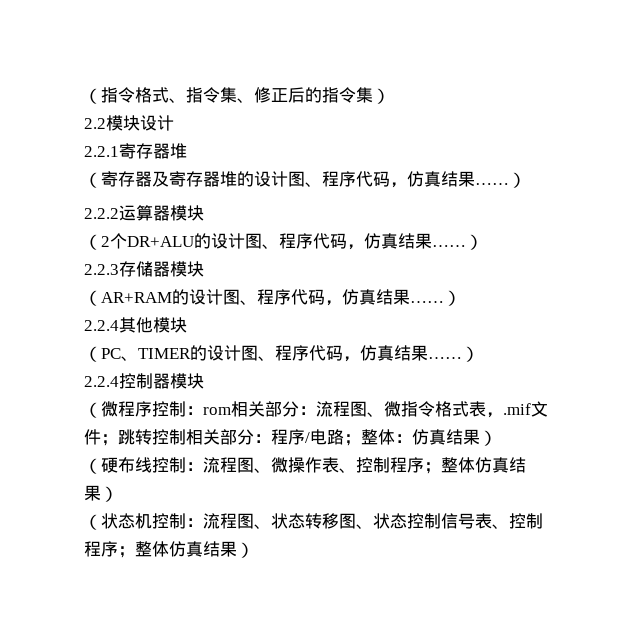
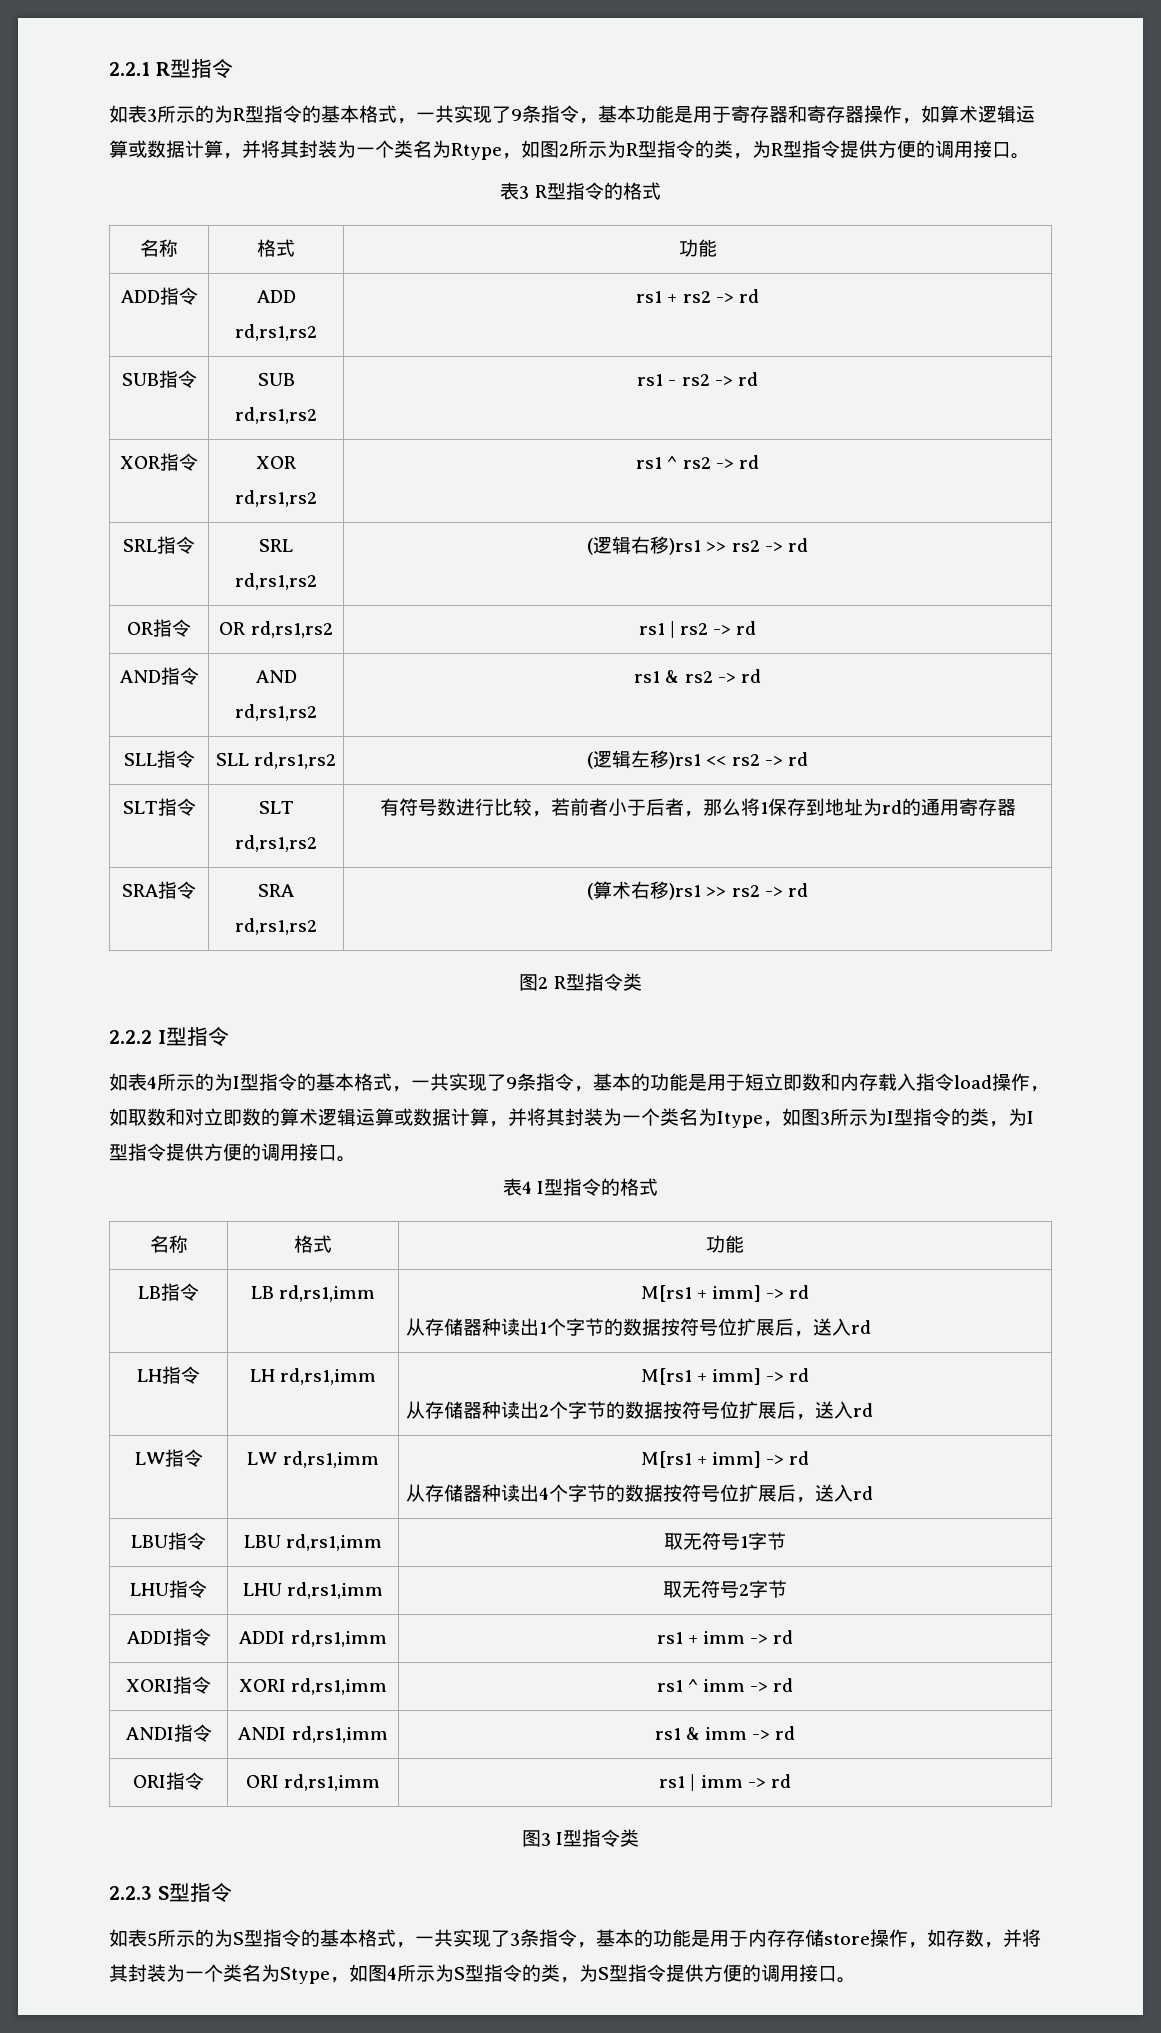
- （指令格式、指令集、修正后的指令集）
- 2.2模块设计
- 2.2.1寄存器堆
- （寄存器及寄存器堆的设计图、程序代码，仿真结果……）
- 2.2.2运算器模块
- （2个DR+ALU的设计图、程序代码，仿真结果……）
- 2.2.3存储器模块
- （AR+RAM的设计图、程序代码，仿真结果……）
- 2.2.4其他模块
- （PC、TIMER的设计图、程序代码，仿真结果……）
- 2.2.4控制器模块
- （微程序控制：rom相关部分：流程图、微指令格式表，.mif文件；跳转控制相关部分：程序/电路；整体：仿真结果）
- （硬布线控制：流程图、微操作表、控制程序；整体仿真结果）
- （状态机控制：流程图、状态转移图、状态控制信号表、控制程序；整体仿真结果）
+ 2.2.1 R型指令
+ 如表3所示的为R型指令的基本格式，一共实现了9条指令，基本功能是用于寄存器和寄存器操作，如算术逻辑运算或数据计算，并将其封装为一个类名为Rtype，如图2所示为R型指令的类，为R型指令提供方便的调用接口。
+ 表3 R型指令的格式
+ 名称 | 格式 | 功能
+ ADD指令 | ADD rd,rs1,rs2 | rs1 + rs2 -> rd
+ SUB指令 | SUB rd,rs1,rs2 | rs1 - rs2 -> rd
+ XOR指令 | XOR rd,rs1,rs2 | rs1 ^ rs2 -> rd
+ SRL指令 | SRL rd,rs1,rs2 | (逻辑右移)rs1 >> rs2 -> rd
+ OR指令 | OR rd,rs1,rs2 | rs1 | rs2 -> rd
+ AND指令 | AND rd,rs1,rs2 | rs1 & rs2 -> rd
+ SLL指令 | SLL rd,rs1,rs2 | (逻辑左移)rs1 << rs2 -> rd
+ SLT指令 | SLT rd,rs1,rs2 | 有符号数进行比较，若前者小于后者，那么将1保存到地址为rd的通用寄存器
+ SRA指令 | SRA rd,rs1,rs2 | (算术右移)rs1 >> rs2 -> rd
+ 图2 R型指令类
+ 2.2.2 I型指令
+ 如表4所示的为I型指令的基本格式，一共实现了9条指令，基本的功能是用于短立即数和内存载入指令load操作，如取数和对立即数的算术逻辑运算或数据计算，并将其封装为一个类名为Itype，如图3所示为I型指令的类，为I型指令提供方便的调用接口。
+ 表4 I型指令的格式
+ 名称 | 格式 | 功能
+ LB指令 | LB rd,rs1,imm | M[rs1 + imm] -> rd
+ 从存储器种读出1个字节的数据按符号位扩展后，送入rd
+ LH指令 | LH rd,rs1,imm | M[rs1 + imm] -> rd
+ 从存储器种读出2个字节的数据按符号位扩展后，送入rd
+ LW指令 | LW rd,rs1,imm | M[rs1 + imm] -> rd
+ 从存储器种读出4个字节的数据按符号位扩展后，送入rd
+ LBU指令 | LBU rd,rs1,imm | 取无符号1字节
+ LHU指令 | LHU rd,rs1,imm | 取无符号2字节
+ ADDI指令 | ADDI rd,rs1,imm | rs1 + imm -> rd
+ XORI指令 | XORI rd,rs1,imm | rs1 ^ imm -> rd
+ ANDI指令 | ANDI rd,rs1,imm | rs1 & imm -> rd
+ ORI指令 | ORI rd,rs1,imm | rs1 | imm -> rd
+ 图3 I型指令类
+ 2.2.3 S型指令
+ 如表5所示的为S型指令的基本格式，一共实现了3条指令，基本的功能是用于内存存储store操作，如存数，并将其封装为一个类名为Stype，如图4所示为S型指令的类，为S型指令提供方便的调用接口。

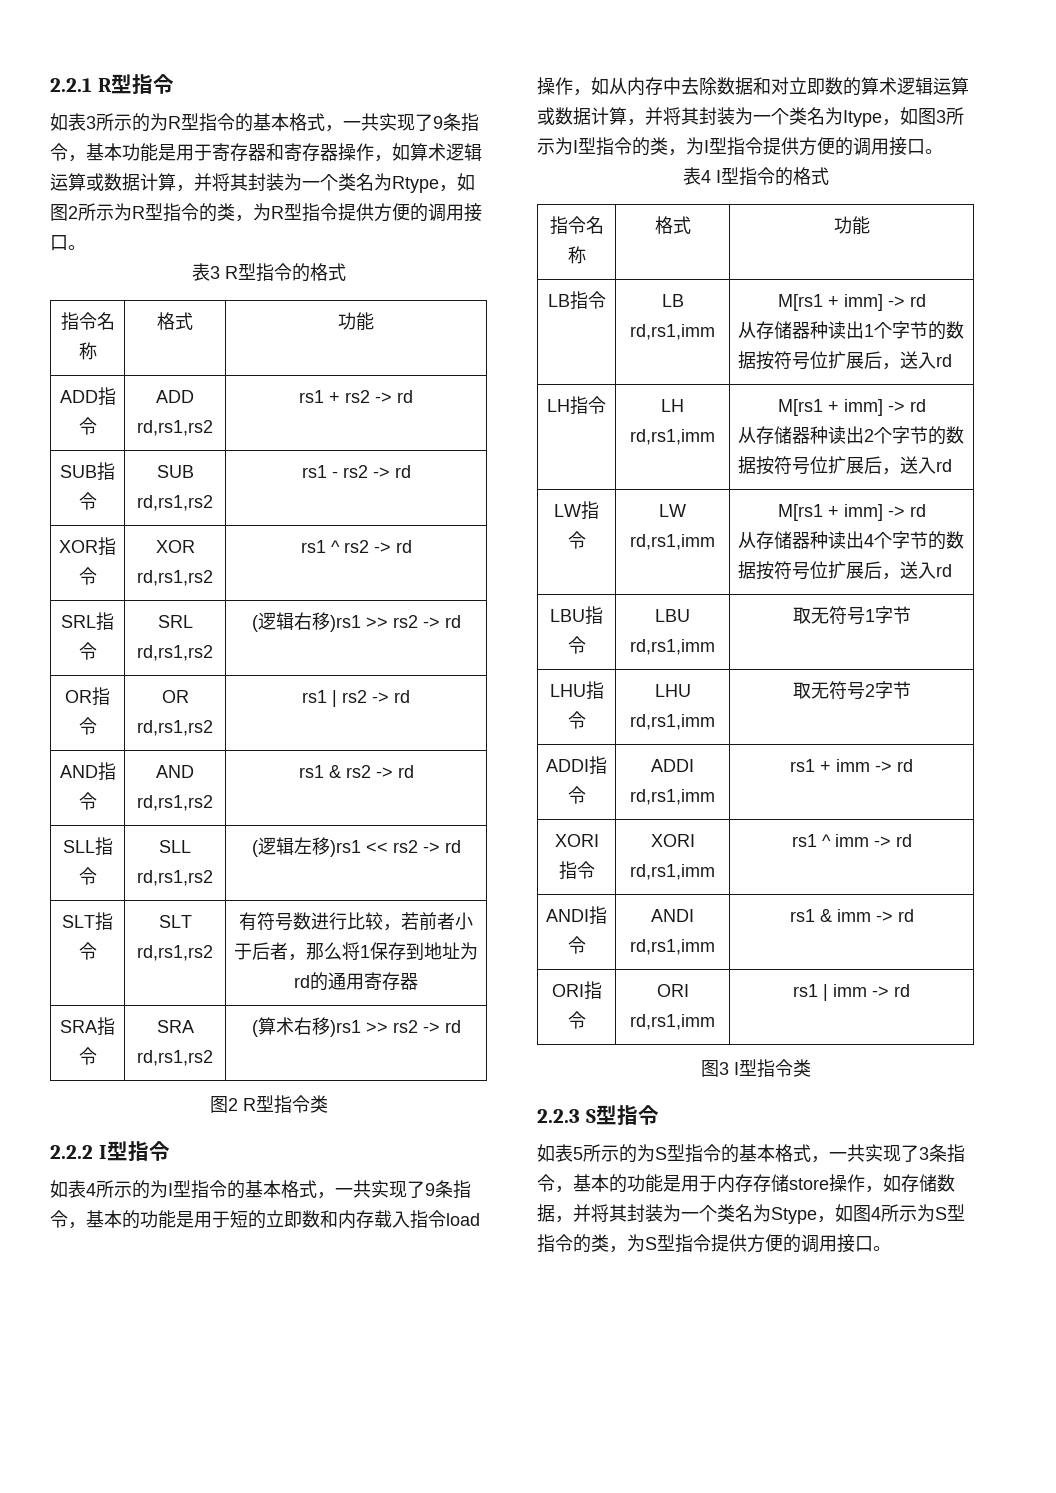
  表3 R型指令的格式
- 名称 | 格式 | 功能
+ 指令名称 | 格式 | 功能
- 如表4所示的为I型指令的基本格式，一共实现了9条指令，基本的功能是用于短立即数和内存载入指令load操作，如取数和对立即数的算术逻辑运算或数据计算，并将其封装为一个类名为Itype，如图3所示为I型指令的类，为I型指令提供方便的调用接口。
+ 如表4所示的为I型指令的基本格式，一共实现了9条指令，基本的功能是用于短的立即数和内存载入指令load操作，如从内存中去除数据和对立即数的算术逻辑运算或数据计算，并将其封装为一个类名为Itype，如图3所示为I型指令的类，为I型指令提供方便的调用接口。
  表4 I型指令的格式
- 名称 | 格式 | 功能
+ 指令名称 | 格式 | 功能
- 如表5所示的为S型指令的基本格式，一共实现了3条指令，基本的功能是用于内存存储store操作，如存数，并将其封装为一个类名为Stype，如图4所示为S型指令的类，为S型指令提供方便的调用接口。
+ 如表5所示的为S型指令的基本格式，一共实现了3条指令，基本的功能是用于内存存储store操作，如存储数据，并将其封装为一个类名为Stype，如图4所示为S型指令的类，为S型指令提供方便的调用接口。

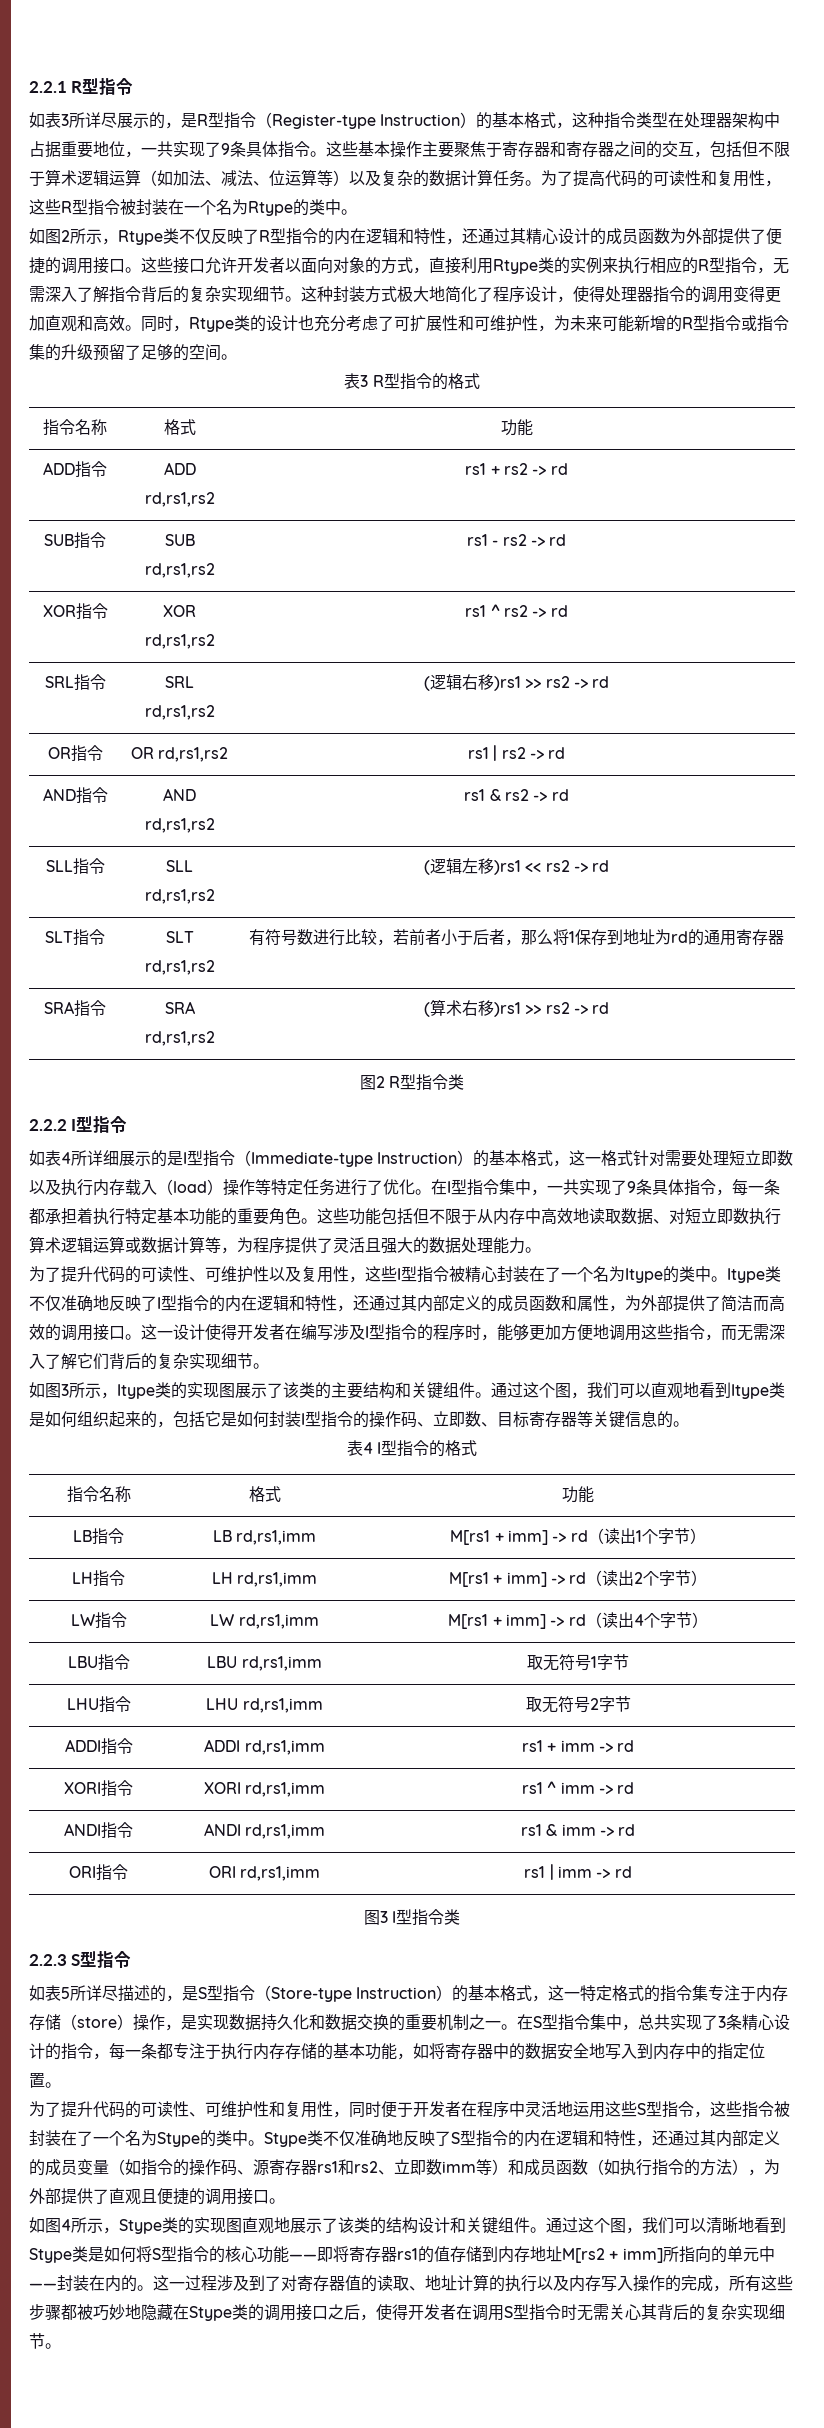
- 如表3所示的为R型指令的基本格式，一共实现了9条指令，基本功能是用于寄存器和寄存器操作，如算术逻辑运算或数据计算，并将其封装为一个类名为Rtype，如图2所示为R型指令的类，为R型指令提供方便的调用接口。
+ 如表3所详尽展示的，是R型指令（Register-type Instruction）的基本格式，这种指令类型在处理器架构中占据重要地位，一共实现了9条具体指令。这些基本操作主要聚焦于寄存器和寄存器之间的交互，包括但不限于算术逻辑运算（如加法、减法、位运算等）以及复杂的数据计算任务。为了提高代码的可读性和复用性，这些R型指令被封装在一个名为Rtype的类中。
+ 如图2所示，Rtype类不仅反映了R型指令的内在逻辑和特性，还通过其精心设计的成员函数为外部提供了便捷的调用接口。这些接口允许开发者以面向对象的方式，直接利用Rtype类的实例来执行相应的R型指令，无需深入了解指令背后的复杂实现细节。这种封装方式极大地简化了程序设计，使得处理器指令的调用变得更加直观和高效。同时，Rtype类的设计也充分考虑了可扩展性和可维护性，为未来可能新增的R型指令或指令集的升级预留了足够的空间。
- 如表4所示的为I型指令的基本格式，一共实现了9条指令，基本的功能是用于短的立即数和内存载入指令load操作，如从内存中去除数据和对立即数的算术逻辑运算或数据计算，并将其封装为一个类名为Itype，如图3所示为I型指令的类，为I型指令提供方便的调用接口。
+ 如表4所详细展示的是I型指令（Immediate-type Instruction）的基本格式，这一格式针对需要处理短立即数以及执行内存载入（load）操作等特定任务进行了优化。在I型指令集中，一共实现了9条具体指令，每一条都承担着执行特定基本功能的重要角色。这些功能包括但不限于从内存中高效地读取数据、对短立即数执行算术逻辑运算或数据计算等，为程序提供了灵活且强大的数据处理能力。
+ 为了提升代码的可读性、可维护性以及复用性，这些I型指令被精心封装在了一个名为Itype的类中。Itype类不仅准确地反映了I型指令的内在逻辑和特性，还通过其内部定义的成员函数和属性，为外部提供了简洁而高效的调用接口。这一设计使得开发者在编写涉及I型指令的程序时，能够更加方便地调用这些指令，而无需深入了解它们背后的复杂实现细节。
+ 如图3所示，Itype类的实现图展示了该类的主要结构和关键组件。通过这个图，我们可以直观地看到Itype类是如何组织起来的，包括它是如何封装I型指令的操作码、立即数、目标寄存器等关键信息的。
- LB指令 | LB rd,rs1,imm | M[rs1 + imm] -> rd
- 从存储器种读出1个字节的数据按符号位扩展后，送入rd
+ LB指令 | LB rd,rs1,imm | M[rs1 + imm] -> rd（读出1个字节）
- LH指令 | LH rd,rs1,imm | M[rs1 + imm] -> rd
- 从存储器种读出2个字节的数据按符号位扩展后，送入rd
+ LH指令 | LH rd,rs1,imm | M[rs1 + imm] -> rd（读出2个字节）
- LW指令 | LW rd,rs1,imm | M[rs1 + imm] -> rd
- 从存储器种读出4个字节的数据按符号位扩展后，送入rd
+ LW指令 | LW rd,rs1,imm | M[rs1 + imm] -> rd（读出4个字节）
- 如表5所示的为S型指令的基本格式，一共实现了3条指令，基本的功能是用于内存存储store操作，如存储数据，并将其封装为一个类名为Stype，如图4所示为S型指令的类，为S型指令提供方便的调用接口。
+ 如表5所详尽描述的，是S型指令（Store-type Instruction）的基本格式，这一特定格式的指令集专注于内存存储（store）操作，是实现数据持久化和数据交换的重要机制之一。在S型指令集中，总共实现了3条精心设计的指令，每一条都专注于执行内存存储的基本功能，如将寄存器中的数据安全地写入到内存中的指定位置。
+ 为了提升代码的可读性、可维护性和复用性，同时便于开发者在程序中灵活地运用这些S型指令，这些指令被封装在了一个名为Stype的类中。Stype类不仅准确地反映了S型指令的内在逻辑和特性，还通过其内部定义的成员变量（如指令的操作码、源寄存器rs1和rs2、立即数imm等）和成员函数（如执行指令的方法），为外部提供了直观且便捷的调用接口。
+ 如图4所示，Stype类的实现图直观地展示了该类的结构设计和关键组件。通过这个图，我们可以清晰地看到Stype类是如何将S型指令的核心功能——即将寄存器rs1的值存储到内存地址M[rs2 + imm]所指向的单元中——封装在内的。这一过程涉及到了对寄存器值的读取、地址计算的执行以及内存写入操作的完成，所有这些步骤都被巧妙地隐藏在Stype类的调用接口之后，使得开发者在调用S型指令时无需关心其背后的复杂实现细节。

